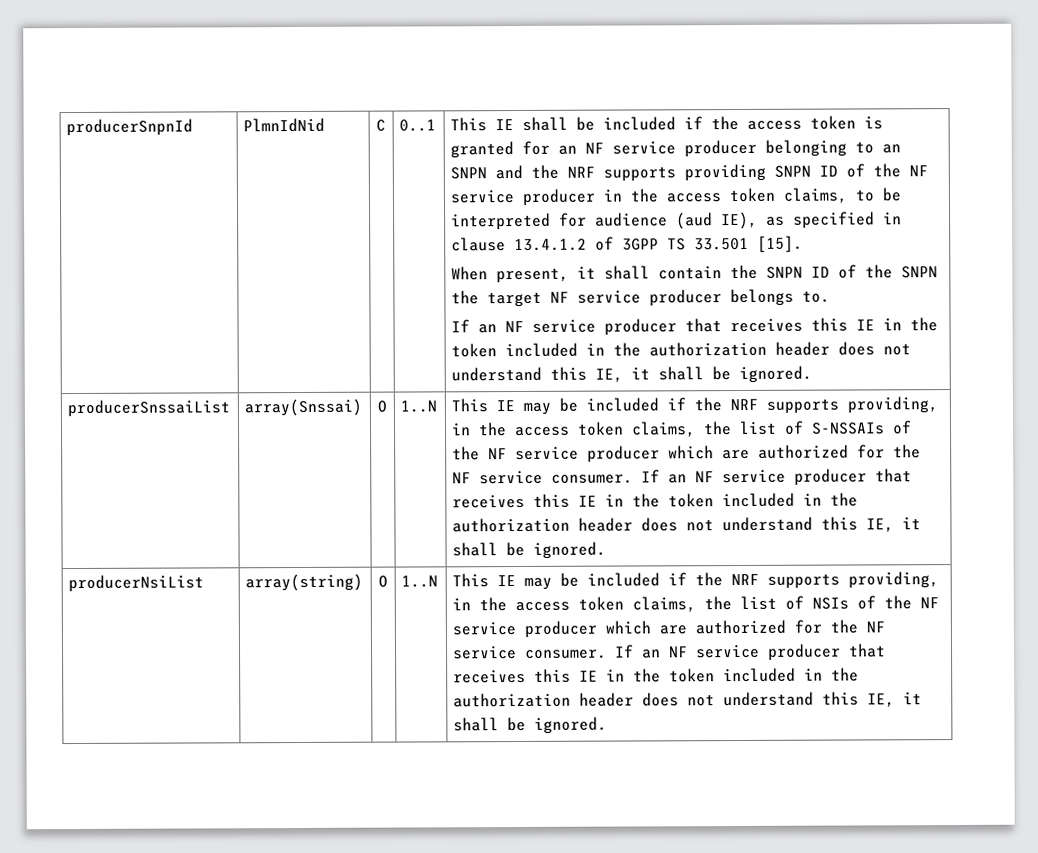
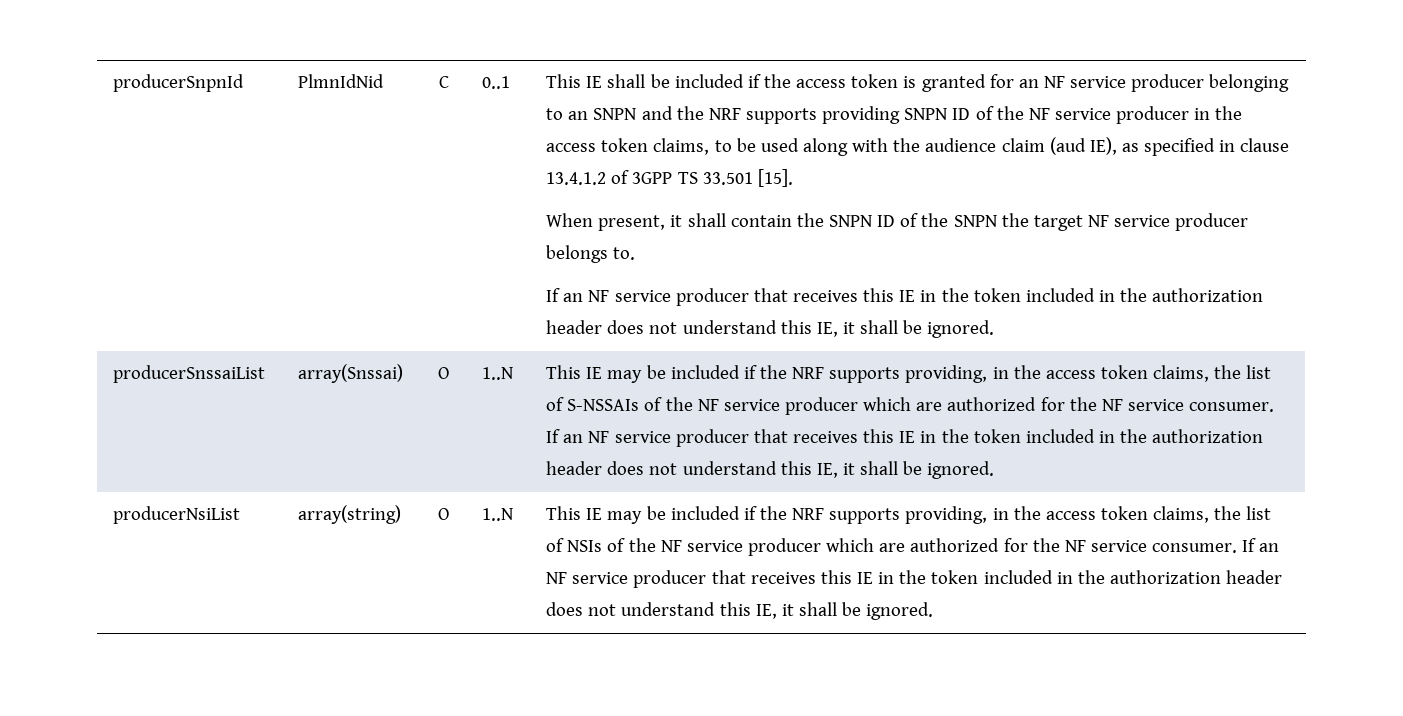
- This IE shall be included if the access token is granted for an NF service producer belonging to an SNPN and the NRF supports providing SNPN ID of the NF service producer in the access token claims, to be interpreted for audience (aud IE), as specified in clause 13.4.1.2 of 3GPP TS 33.501 [15].
+ This IE shall be included if the access token is granted for an NF service producer belonging to an SNPN and the NRF supports providing SNPN ID of the NF service producer in the access token claims, to be used along with the audience claim (aud IE), as specified in clause 13.4.1.2 of 3GPP TS 33.501 [15].

